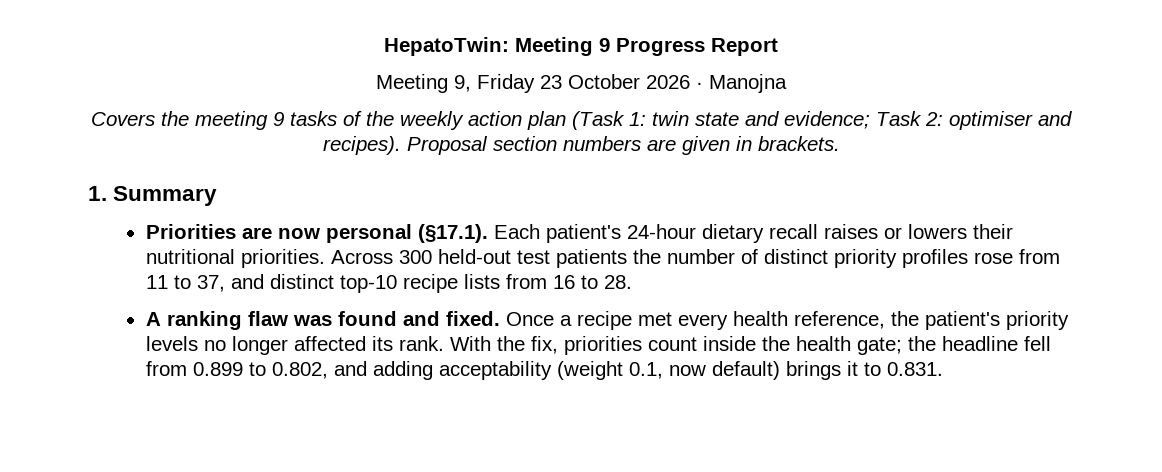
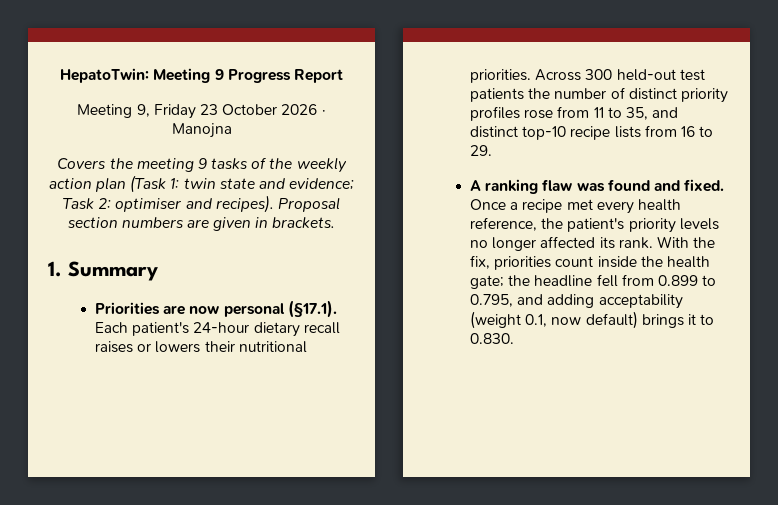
- Across 300 held-out test patients the number of distinct priority profiles rose from 11 to 37, and distinct top-10 recipe lists from 16 to 28.
+ Across 300 held-out test patients the number of distinct priority profiles rose from 11 to 35, and distinct top-10 recipe lists from 16 to 29.
- With the fix, priorities count inside the health gate; the headline fell from 0.899 to 0.802, and adding acceptability (weight 0.1, now default) brings it to 0.831.
+ With the fix, priorities count inside the health gate; the headline fell from 0.899 to 0.795, and adding acceptability (weight 0.1, now default) brings it to 0.830.

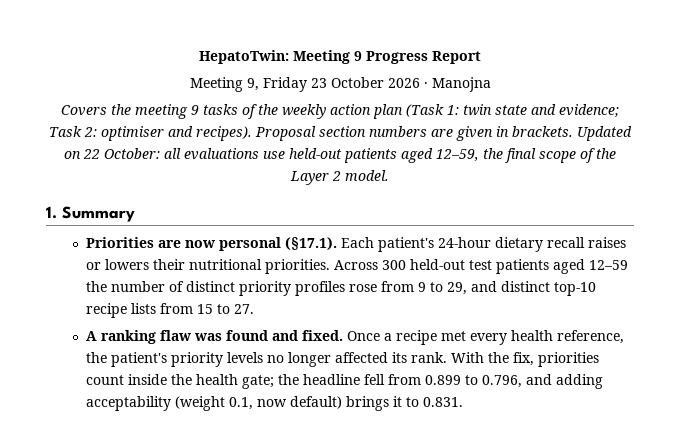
+ Updated on 22 October: all evaluations use held-out patients aged 12–59, the final scope of the Layer 2 model.
- Across 300 held-out test patients the number of distinct priority profiles rose from 11 to 35, and distinct top-10 recipe lists from 16 to 29.
+ Across 300 held-out test patients aged 12–59 the number of distinct priority profiles rose from 9 to 29, and distinct top-10 recipe lists from 15 to 27.
- With the fix, priorities count inside the health gate; the headline fell from 0.899 to 0.795, and adding acceptability (weight 0.1, now default) brings it to 0.830.
+ With the fix, priorities count inside the health gate; the headline fell from 0.899 to 0.796, and adding acceptability (weight 0.1, now default) brings it to 0.831.

